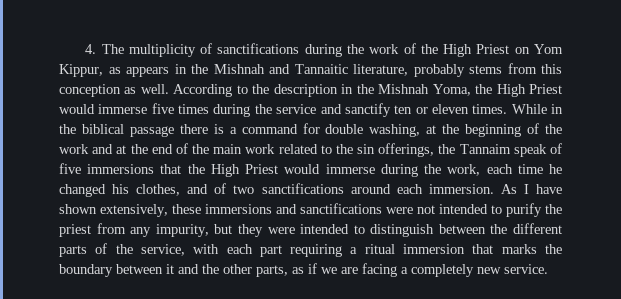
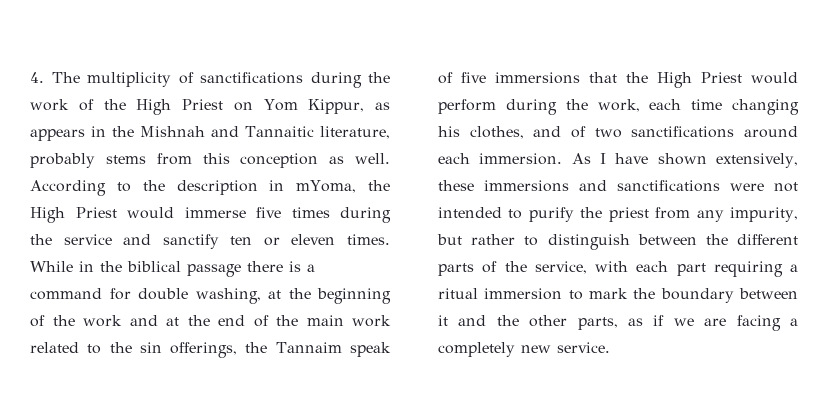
- According to the description in the Mishnah Yoma, the High Priest would immerse five times during the service and sanctify ten or eleven times.
+ According to the description in mYoma, the High Priest would immerse five times during the service and sanctify ten or eleven times.
- While in the biblical passage there is a command for double washing, at the beginning of the work and at the end of the main work related to the sin offerings, the Tannaim speak of five immersions that the High Priest would immerse during the work, each time he changed his clothes, and of two sanctifications around each immersion.
+ While in the biblical passage there is a command for double washing, at the beginning of the work and at the end of the main work related to the sin offerings, the Tannaim speak of five immersions that the High Priest would perform during the work, each time changing his clothes, and of two sanctifications around each immersion.
- As I have shown extensively, these immersions and sanctifications were not intended to purify the priest from any impurity, but they were intended to distinguish between the different parts of the service, with each part requiring a ritual immersion that marks the boundary between it and the other parts, as if we are facing a completely new service.
+ As I have shown extensively, these immersions and sanctifications were not intended to purify the priest from any impurity, but rather to distinguish between the different parts of the service, with each part requiring a ritual immersion to mark the boundary between it and the other parts, as if we are facing a completely new service.

